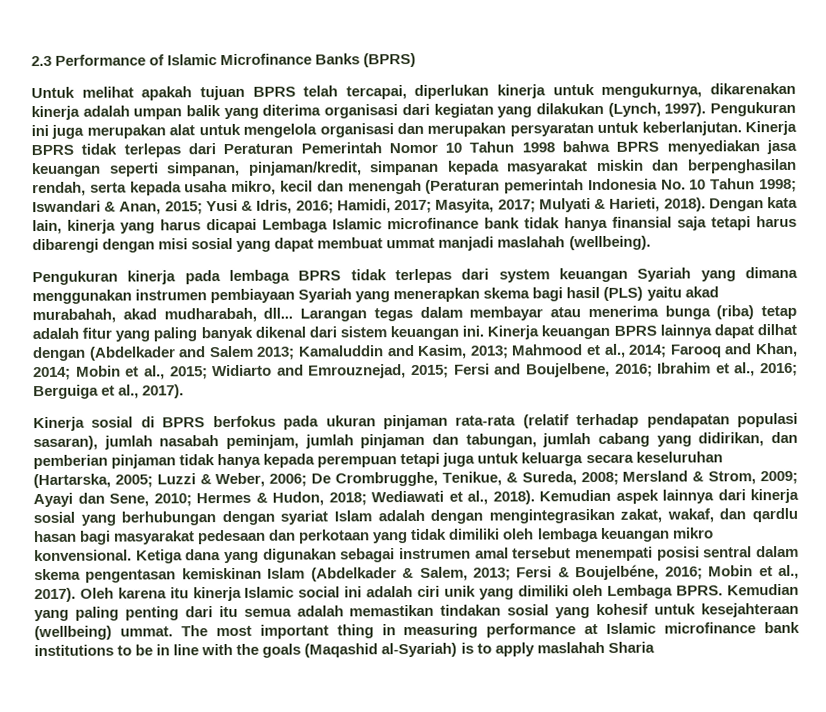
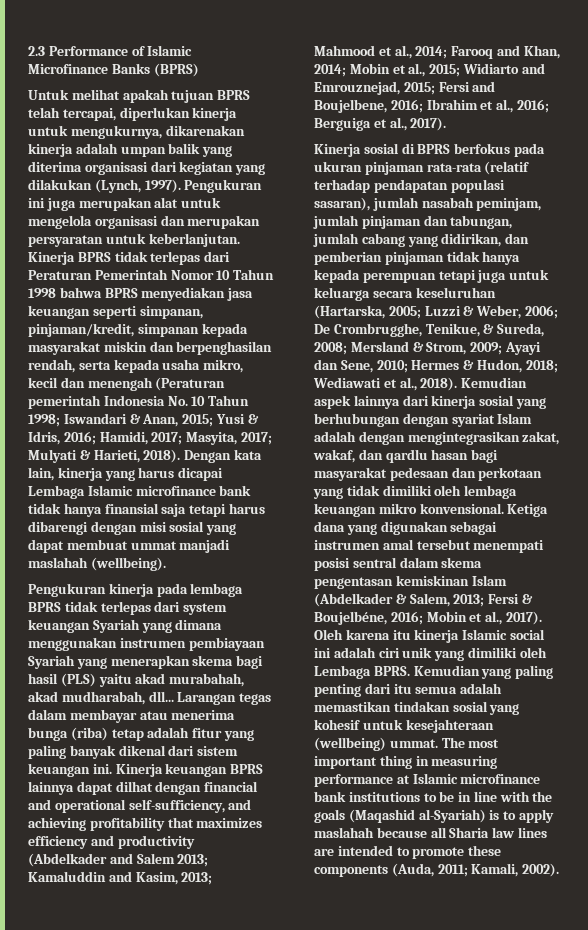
- Kinerja keuangan BPRS lainnya dapat dilhat dengan (Abdelkader and Salem 2013; Kamaluddin and Kasim, 2013; Mahmood et al., 2014; Farooq and Khan, 2014; Mobin et al., 2015; Widiarto and Emrouznejad, 2015; Fersi and Boujelbene, 2016; Ibrahim et al., 2016; Berguiga et al., 2017).
+ Kinerja keuangan BPRS lainnya dapat dilhat dengan financial and operational self-sufficiency, and achieving profitability that maximizes efficiency and productivity (Abdelkader and Salem 2013; Kamaluddin and Kasim, 2013; Mahmood et al., 2014; Farooq and Khan, 2014; Mobin et al., 2015; Widiarto and Emrouznejad, 2015; Fersi and Boujelbene, 2016; Ibrahim et al., 2016; Berguiga et al., 2017).
- The most important thing in measuring performance at Islamic microfinance bank institutions to be in line with the goals (Maqashid al-Syariah) is to apply maslahah Sharia
+ The most important thing in measuring performance at Islamic microfinance bank institutions to be in line with the goals (Maqashid al-Syariah) is to apply maslahah because all Sharia law lines are intended to promote these components (Auda, 2011; Kamali, 2002).

